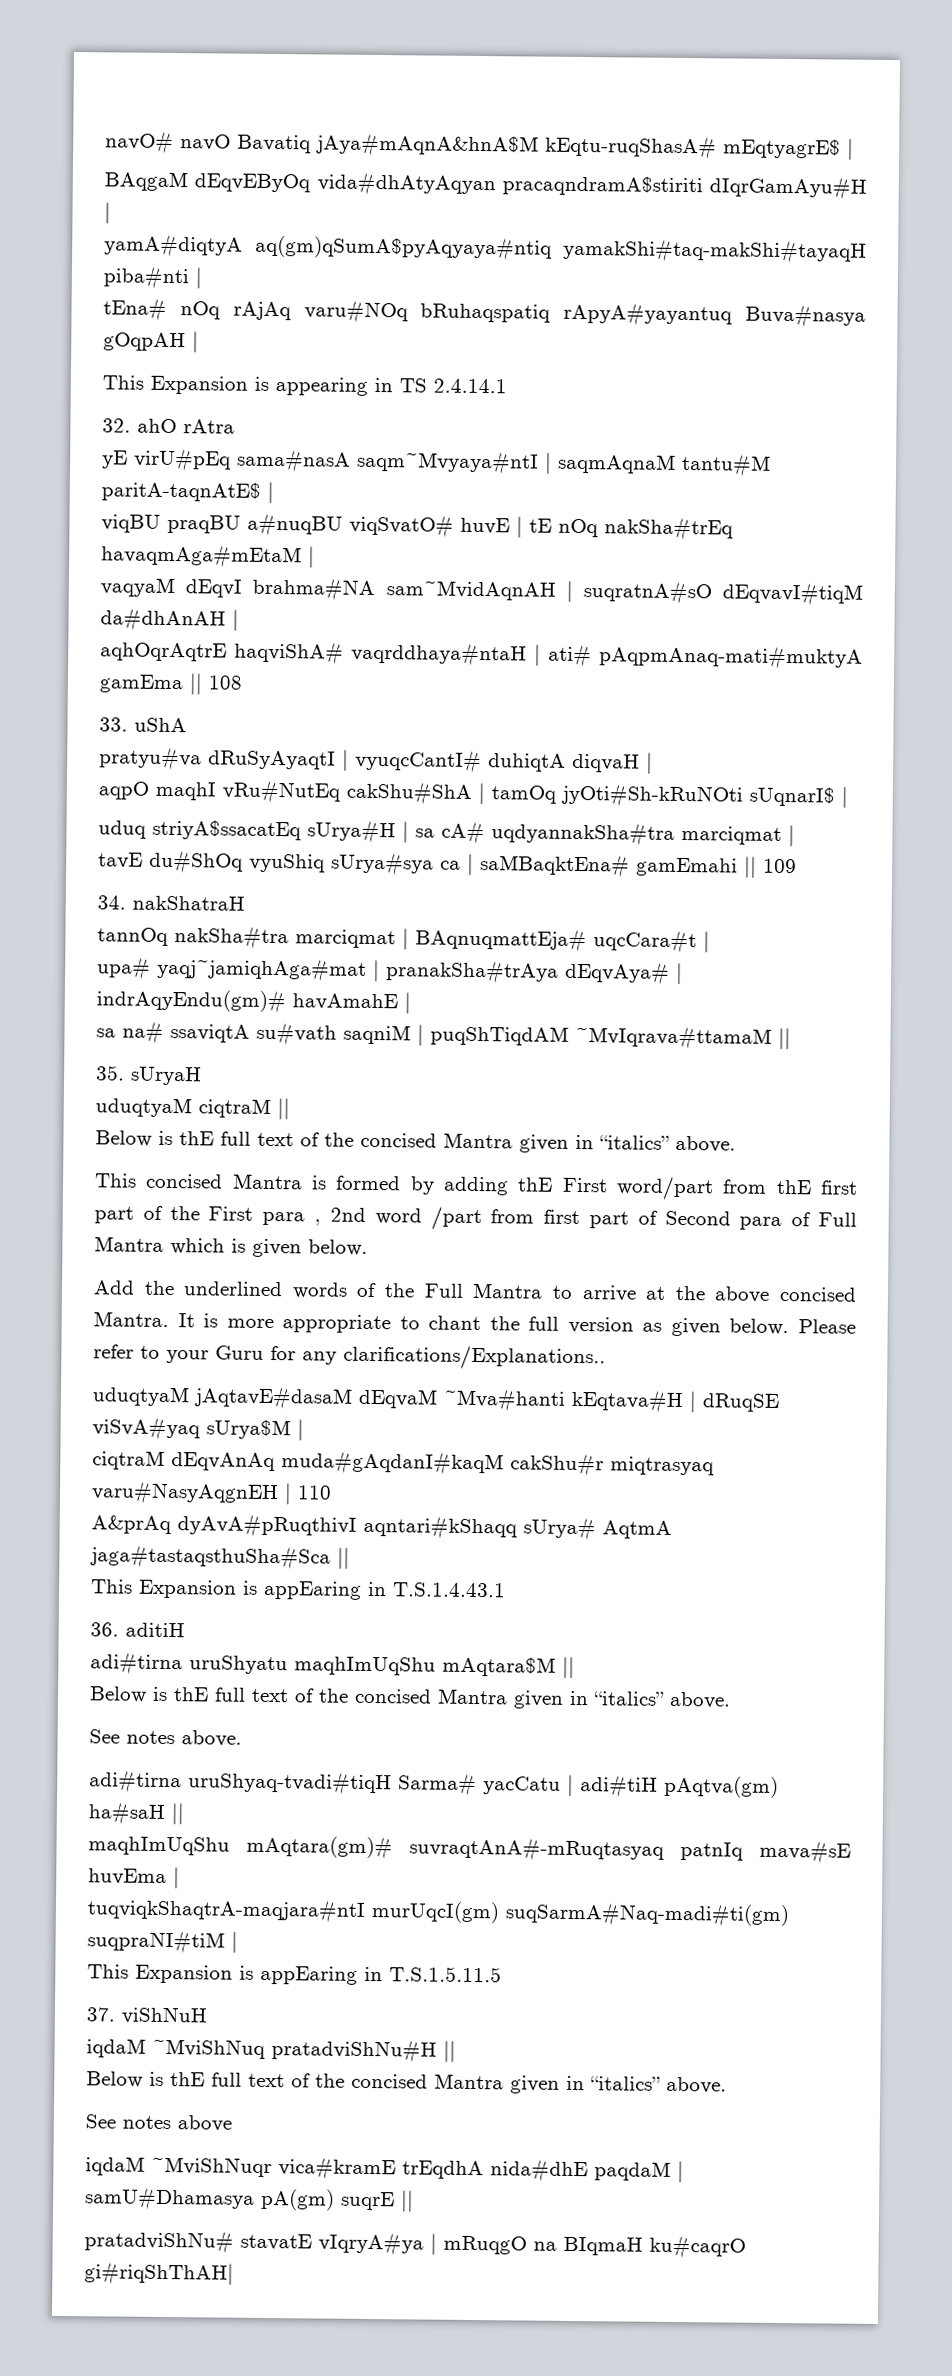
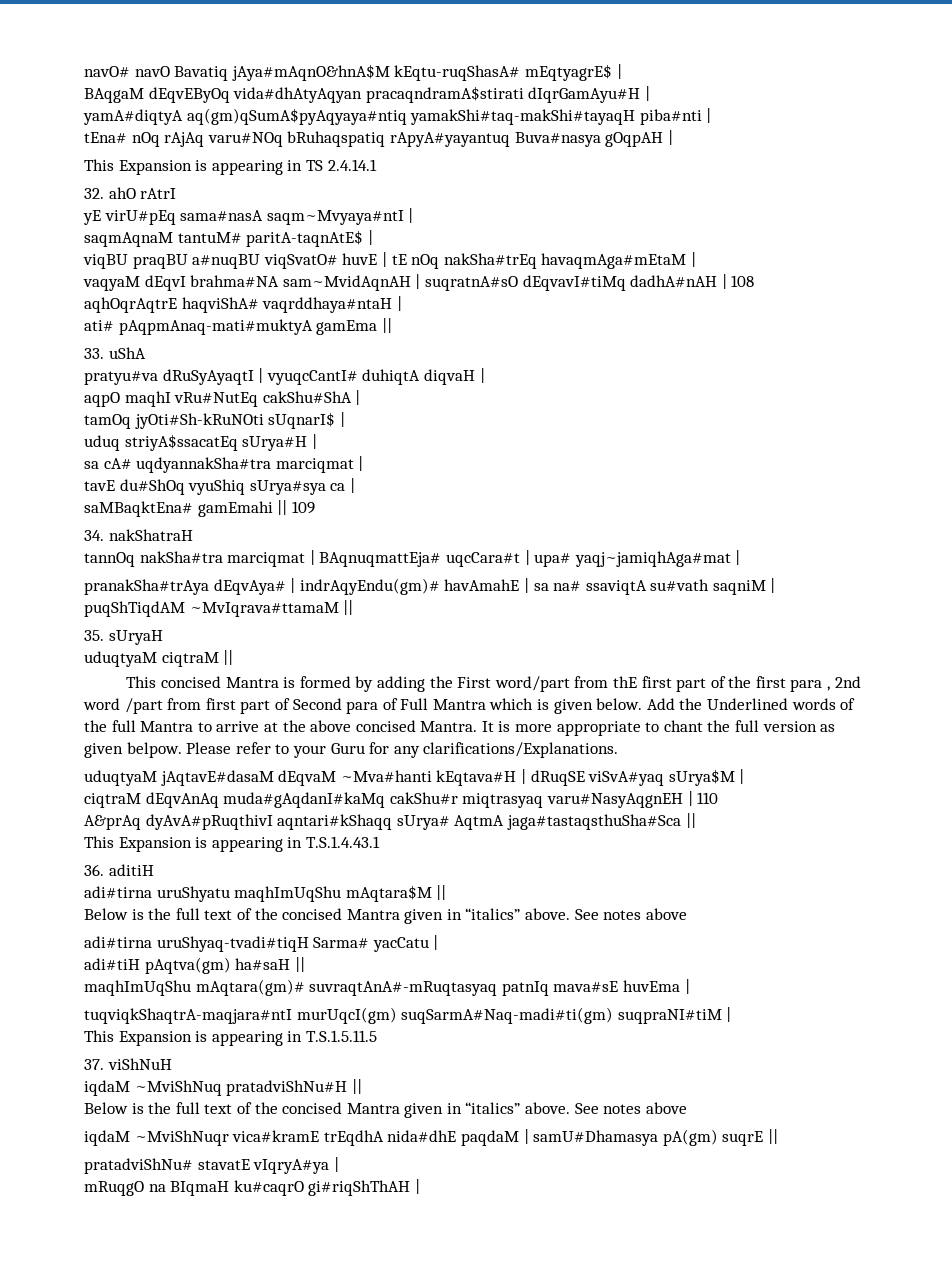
- navO# navO Bavatiq jAya#mAqnA&hnA$M kEqtu-ruqShasA# mEqtyagrE$ |
+ navO# navO Bavatiq jAya#mAqnO&hnA$M kEqtu-ruqShasA# mEqtyagrE$ |
- BAqgaM dEqvEByOq vida#dhAtyAqyan pracaqndramA$stiriti dIqrGamAyu#H |
+ BAqgaM dEqvEByOq vida#dhAtyAqyan pracaqndramA$stirati dIqrGamAyu#H |
- 32. ahO rAtra
+ 32. ahO rAtrI
- yE virU#pEq sama#nasA saqm~Mvyaya#ntI | saqmAqnaM tantu#M paritA-taqnAtE$ |
+ yE virU#pEq sama#nasA saqm~Mvyaya#ntI |
+ saqmAqnaM tantuM# paritA-taqnAtE$ |
- vaqyaM dEqvI brahma#NA sam~MvidAqnAH | suqratnA#sO dEqvavI#tiqM da#dhAnAH |
+ vaqyaM dEqvI brahma#NA sam~MvidAqnAH | suqratnA#sO dEqvavI#tiMq dadhA#nAH | 108
- aqhOqrAqtrE haqviShA# vaqrddhaya#ntaH | ati# pAqpmAnaq-mati#muktyA gamEma || 108
+ aqhOqrAqtrE haqviShA# vaqrddhaya#ntaH |
+ ati# pAqpmAnaq-mati#muktyA gamEma ||
- aqpO maqhI vRu#NutEq cakShu#ShA | tamOq jyOti#Sh-kRuNOti sUqnarI$ |
+ aqpO maqhI vRu#NutEq cakShu#ShA |
+ tamOq jyOti#Sh-kRuNOti sUqnarI$ |
- uduq striyA$ssacatEq sUrya#H | sa cA# uqdyannakSha#tra marciqmat |
+ uduq striyA$ssacatEq sUrya#H |
+ sa cA# uqdyannakSha#tra marciqmat |
- tavE du#ShOq vyuShiq sUrya#sya ca | saMBaqktEna# gamEmahi || 109
+ tavE du#ShOq vyuShiq sUrya#sya ca |
+ saMBaqktEna# gamEmahi || 109
- tannOq nakSha#tra marciqmat | BAqnuqmattEja# uqcCara#t |
- upa# yaqj~jamiqhAga#mat | pranakSha#trAya dEqvAya# | indrAqyEndu(gm)# havAmahE |
- sa na# ssaviqtA su#vath saqniM | puqShTiqdAM ~MvIqrava#ttamaM ||
+ tannOq nakSha#tra marciqmat | BAqnuqmattEja# uqcCara#t | upa# yaqj~jamiqhAga#mat |
+ pranakSha#trAya dEqvAya# | indrAqyEndu(gm)# havAmahE | sa na# ssaviqtA su#vath saqniM | puqShTiqdAM ~MvIqrava#ttamaM ||
  uduqtyaM ciqtraM ||
- Below is thE full text of the concised Mantra given in “italics” above.
- This concised Mantra is formed by adding thE First word/part from thE first part of the First para , 2nd word /part from first part of Second para of Full Mantra which is given below.
- Add the underlined words of the Full Mantra to arrive at the above concised Mantra.
+ This concised Mantra is formed by adding the First word/part from thE first part of the first para , 2nd word /part from first part of Second para of Full Mantra which is given below. Add the Underlined words of the full Mantra to arrive at the above concised Mantra.
- It is more appropriate to chant the full version as given below.
+ It is more appropriate to chant the full version as given belpow.
- Please refer to your Guru for any clarifications/Explanations..
+ Please refer to your Guru for any clarifications/Explanations.
- ciqtraM dEqvAnAq muda#gAqdanI#kaqM cakShu#r miqtrasyaq varu#NasyAqgnEH | 110
+ ciqtraM dEqvAnAq muda#gAqdanI#kaMq cakShu#r miqtrasyaq varu#NasyAqgnEH | 110
- This Expansion is appEaring in T.S.1.4.43.1
+ This Expansion is appearing in T.S.1.4.43.1
  adi#tirna uruShyatu maqhImUqShu mAqtara$M ||
- Below is thE full text of the concised Mantra given in “italics” above.
- See notes above.
+ Below is the full text of the concised Mantra given in “italics” above. See notes above
- adi#tirna uruShyaq-tvadi#tiqH Sarma# yacCatu | adi#tiH pAqtva(gm) ha#saH ||
+ adi#tirna uruShyaq-tvadi#tiqH Sarma# yacCatu |
+ adi#tiH pAqtva(gm) ha#saH ||
- This Expansion is appEaring in T.S.1.5.11.5
+ This Expansion is appearing in T.S.1.5.11.5
  iqdaM ~MviShNuq pratadviShNu#H ||
- Below is thE full text of the concised Mantra given in “italics” above.
- See notes above
+ Below is the full text of the concised Mantra given in “italics” above. See notes above
- pratadviShNu# stavatE vIqryA#ya | mRuqgO na BIqmaH ku#caqrO gi#riqShThAH|
+ pratadviShNu# stavatE vIqryA#ya |
+ mRuqgO na BIqmaH ku#caqrO gi#riqShThAH |

